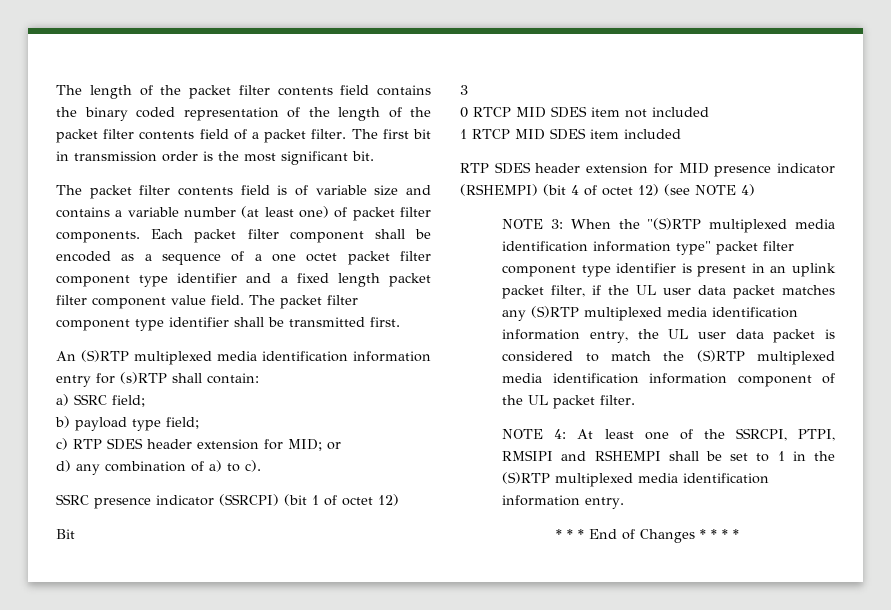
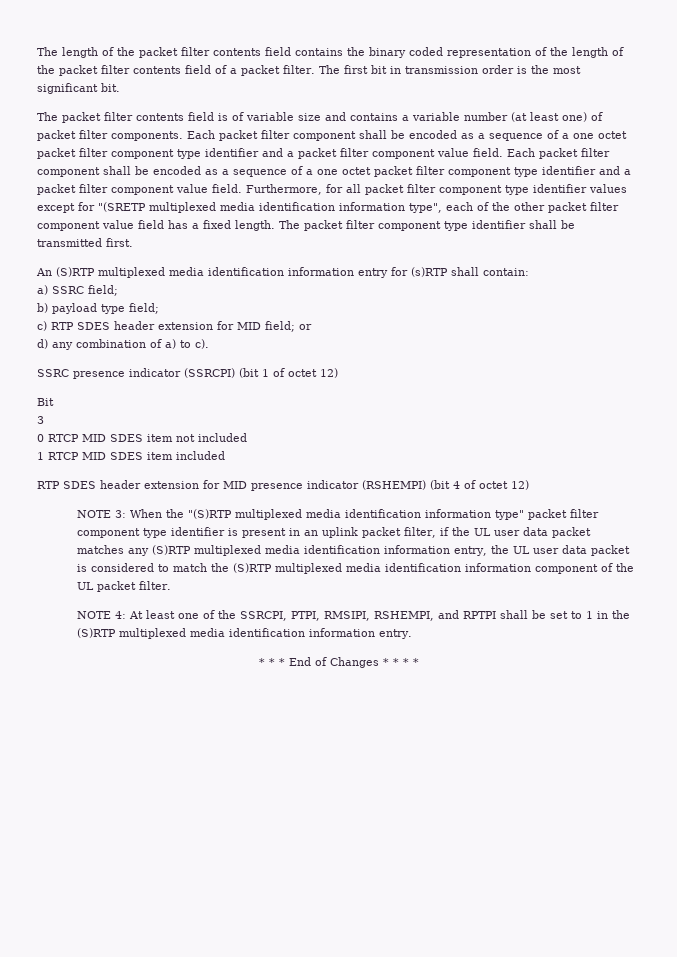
- Each packet filter component shall be encoded as a sequence of a one octet packet filter component type identifier and a fixed length packet filter component value field.
+ Each packet filter component shall be encoded as a sequence of a one octet packet filter component type identifier and a packet filter component value field. Each packet filter component shall be encoded as a sequence of a one octet packet filter component type identifier and a packet filter component value field. Furthermore, for all packet filter component type identifier values except for "(SRETP multiplexed media identification information type", each of the other packet filter component value field has a fixed length.
- c) RTP SDES header extension for MID; or
+ c) RTP SDES header extension for MID field; or
- RTP SDES header extension for MID presence indicator (RSHEMPI) (bit 4 of octet 12) (see NOTE 4)
+ RTP SDES header extension for MID presence indicator (RSHEMPI) (bit 4 of octet 12)
- NOTE 4: At least one of the SSRCPI, PTPI, RMSIPI and RSHEMPI shall be set to 1 in the (S)RTP multiplexed media identification information entry.
+ NOTE 4: At least one of the SSRCPI, PTPI, RMSIPI, RSHEMPI, and RPTPI shall be set to 1 in the (S)RTP multiplexed media identification information entry.

